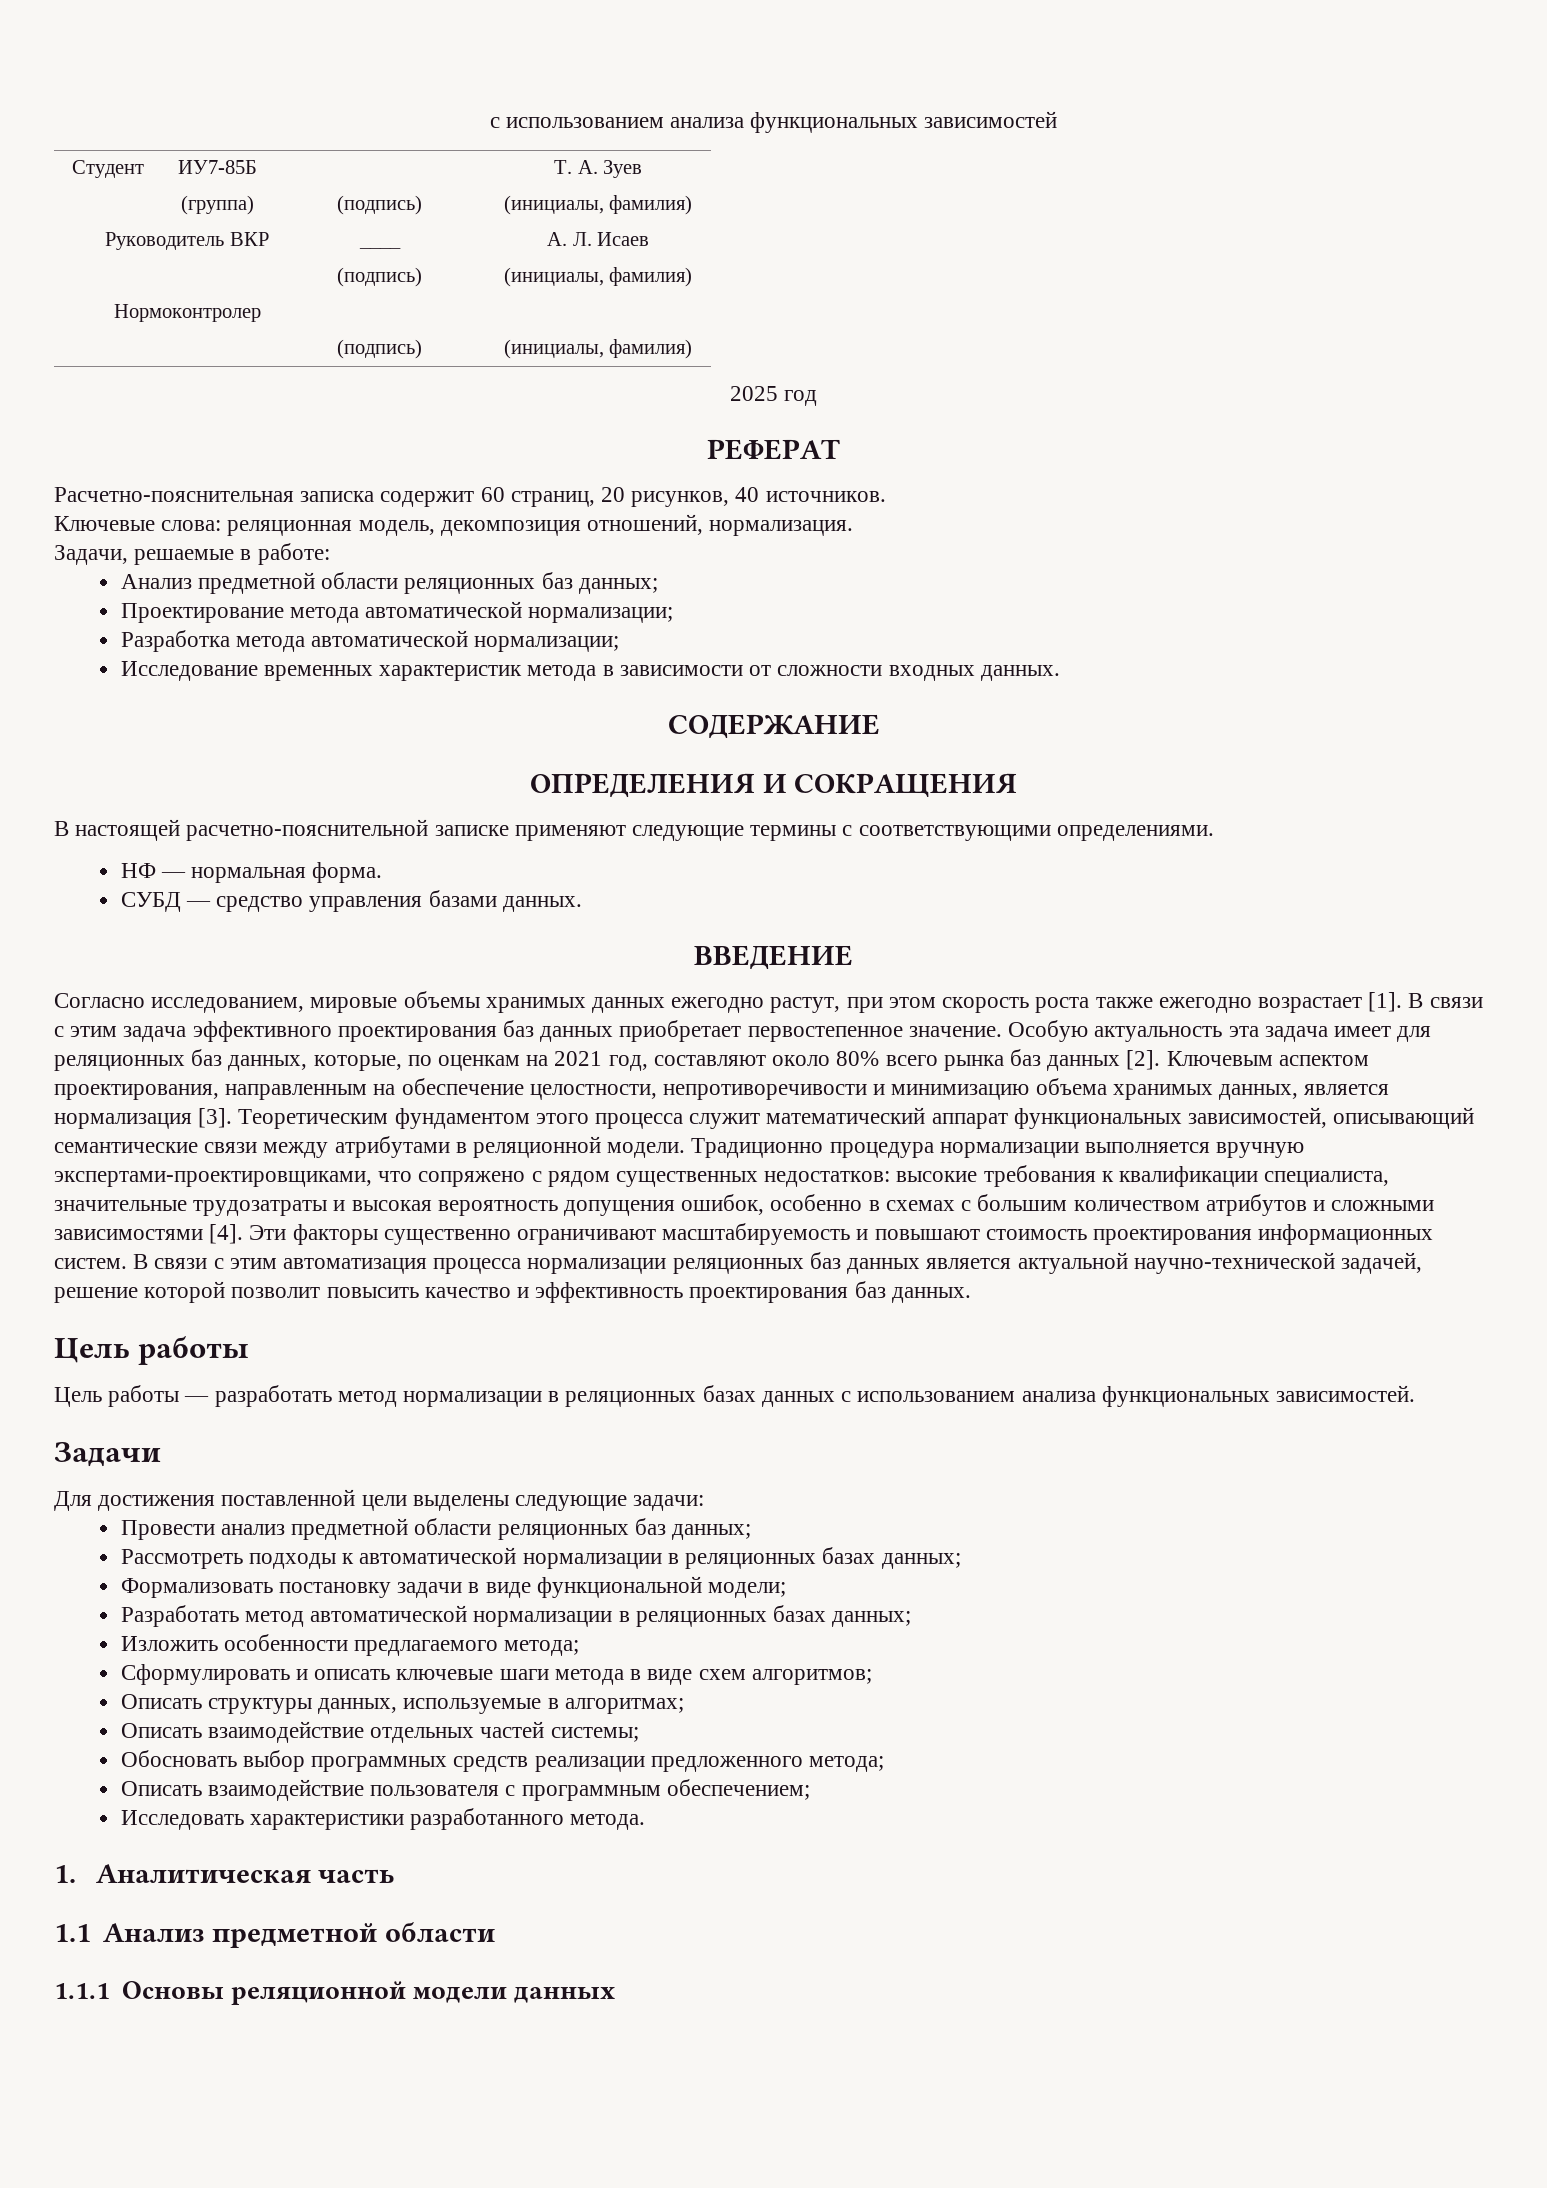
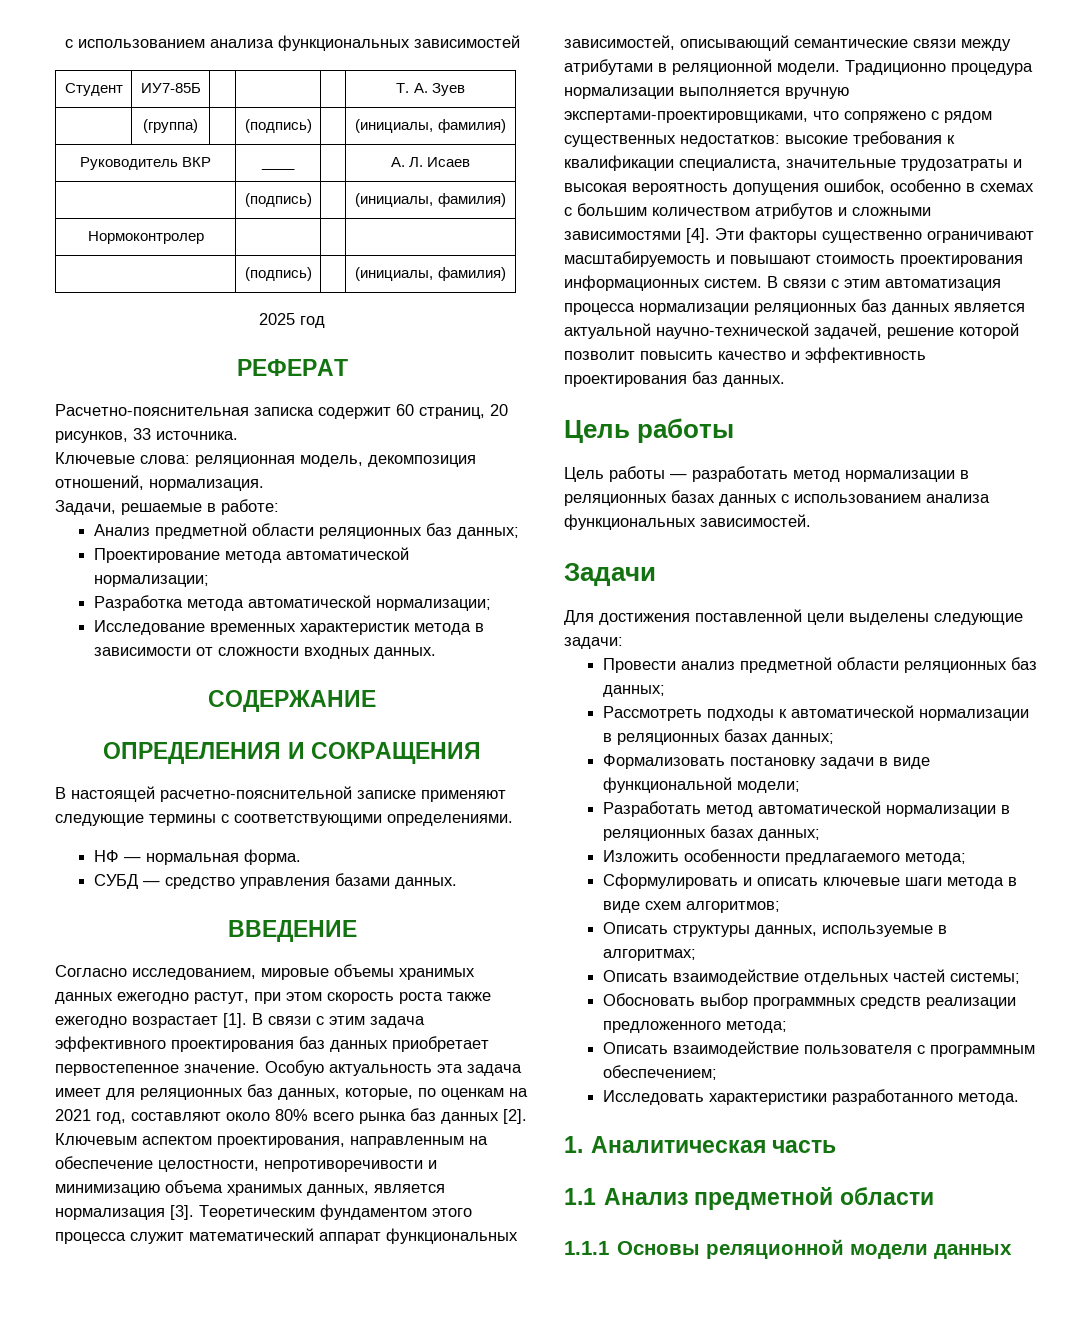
- Расчетно-пояснительная записка содержит 60 страниц, 20 рисунков, 40 источников.
+ Расчетно-пояснительная записка содержит 60 страниц, 20 рисунков, 33 источника.

